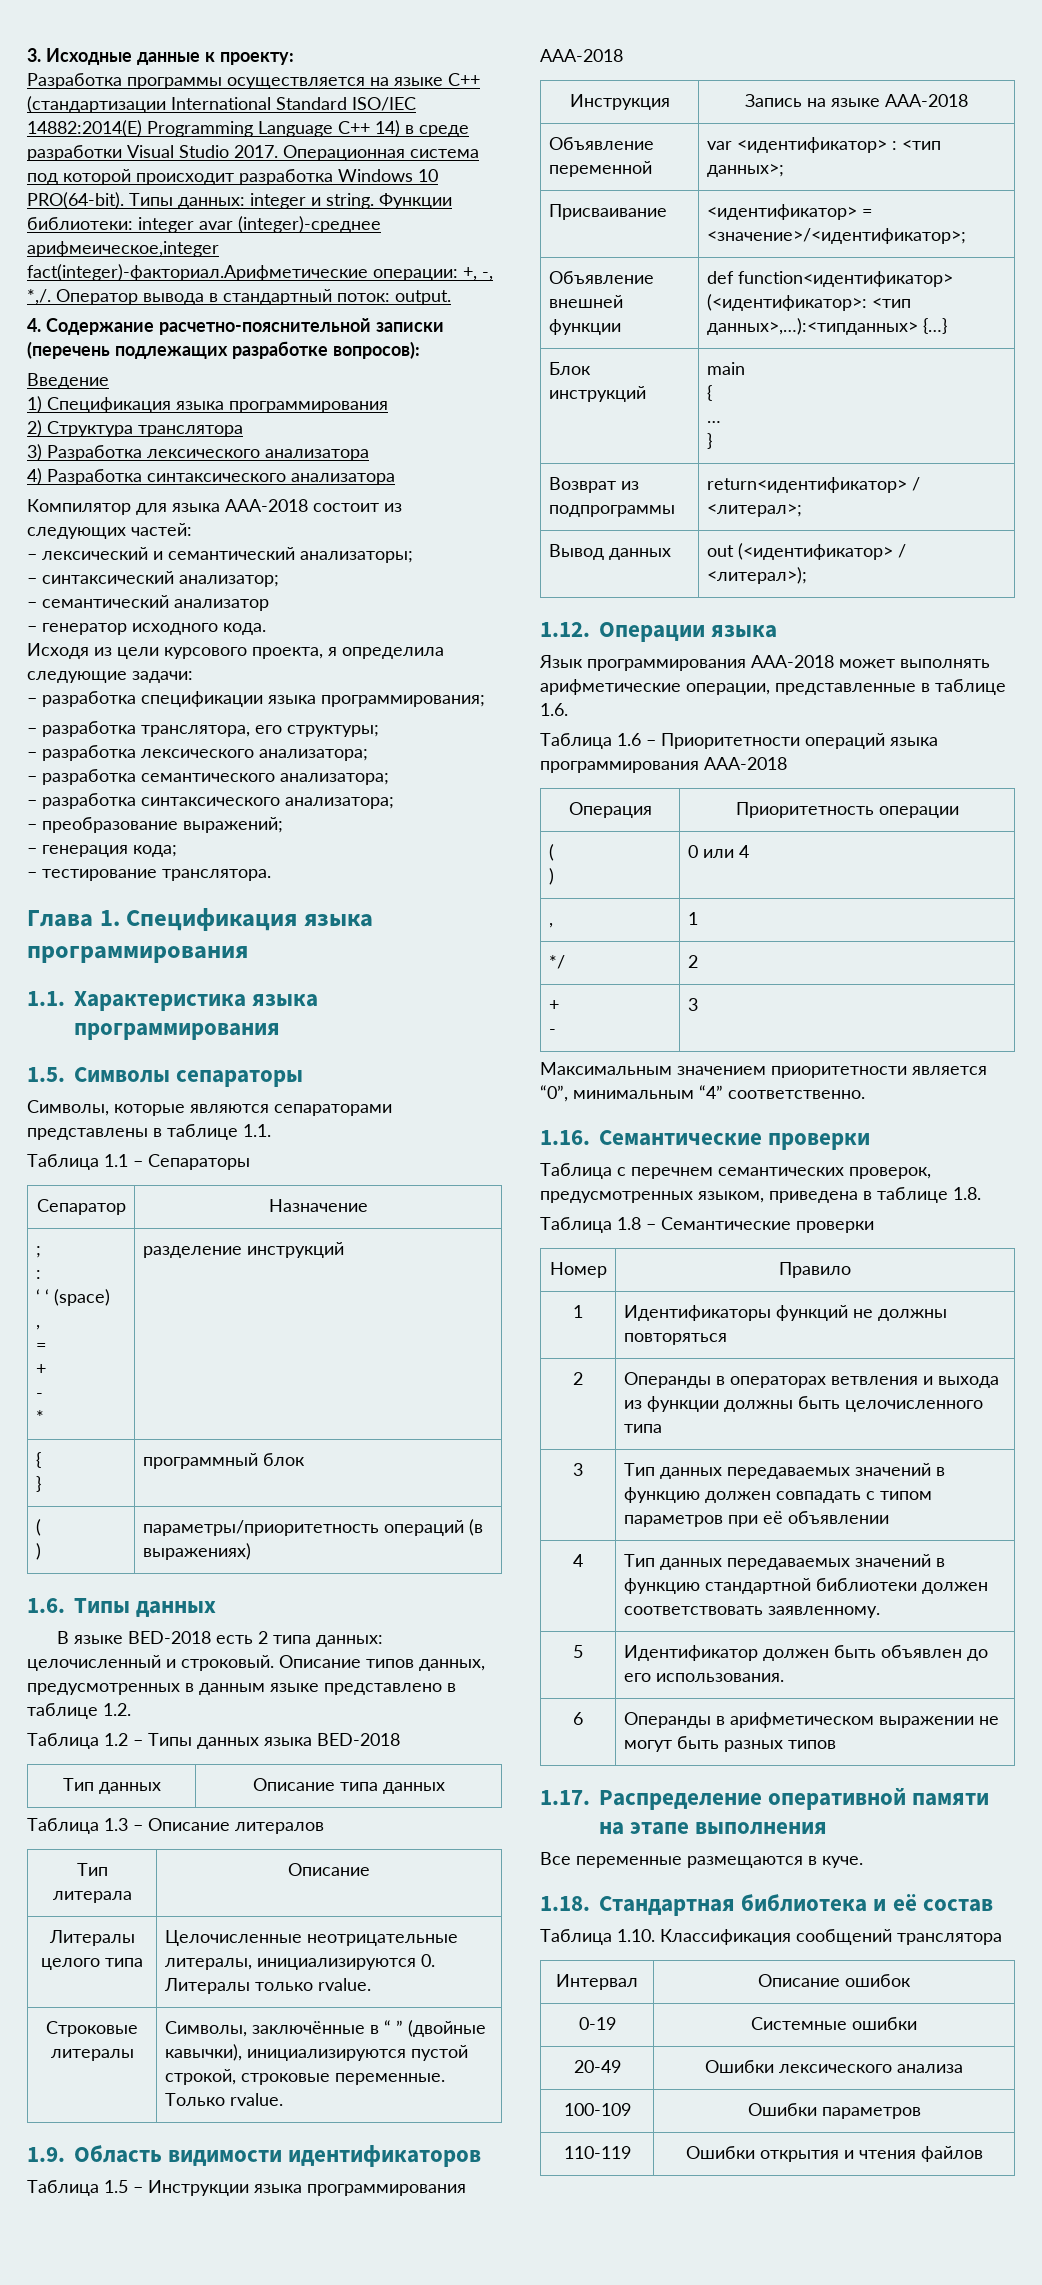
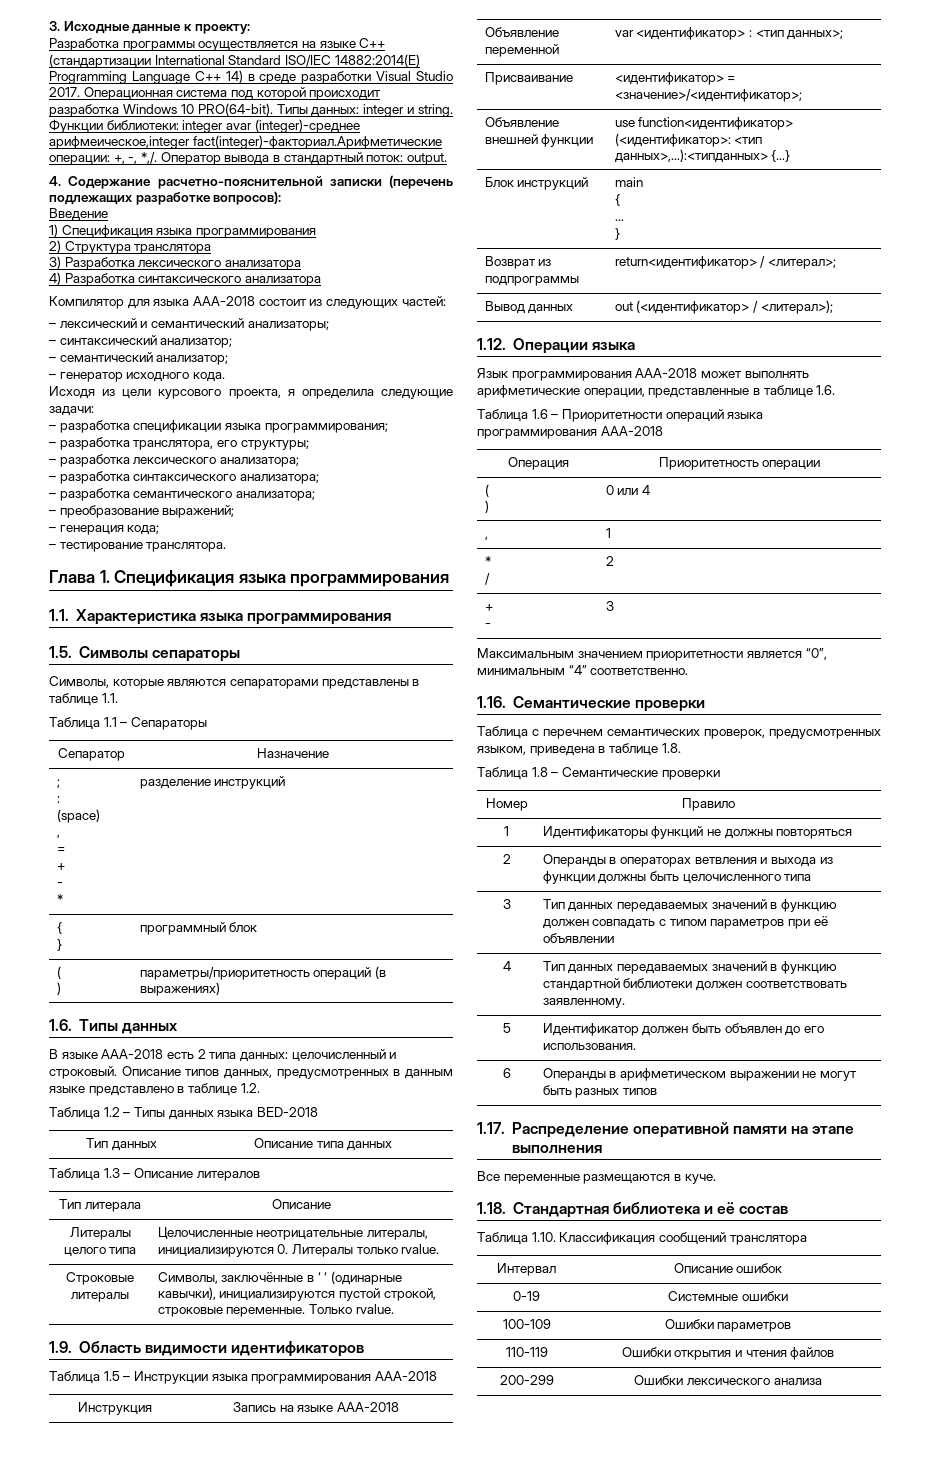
- – семантический анализатор
+ – семантический анализатор;
+ – разработка синтаксического анализатора;
  – разработка семантического анализатора;
- – разработка синтаксического анализатора;
  ;
  :
- ‘ ‘ (space)
+ (space)
- В языке BED-2018 есть 2 типа данных: целочисленный и строковый.
+ В языке AAA-2018 есть 2 типа данных: целочисленный и строковый.
- Строковые литералы | Символы, заключённые в “ ” (двойные кавычки), инициализируются пустой строкой, строковые переменные. Только rvalue.
+ Строковые литералы | Символы, заключённые в ‘ ‘ (одинарные кавычки), инициализируются пустой строкой, строковые переменные. Только rvalue.
- Объявление внешней функции | def function<идентификатор> (<идентификатор>: <тип данных>,…):<типданных> {…}
+ Объявление внешней функции | use function<идентификатор> (<идентификатор>: <тип данных>,…):<типданных> {…}
  , | 1
- */ | 2
+ *
+ / | 2
- 20-49 | Ошибки лексического анализа
+ 200-299 | Ошибки лексического анализа

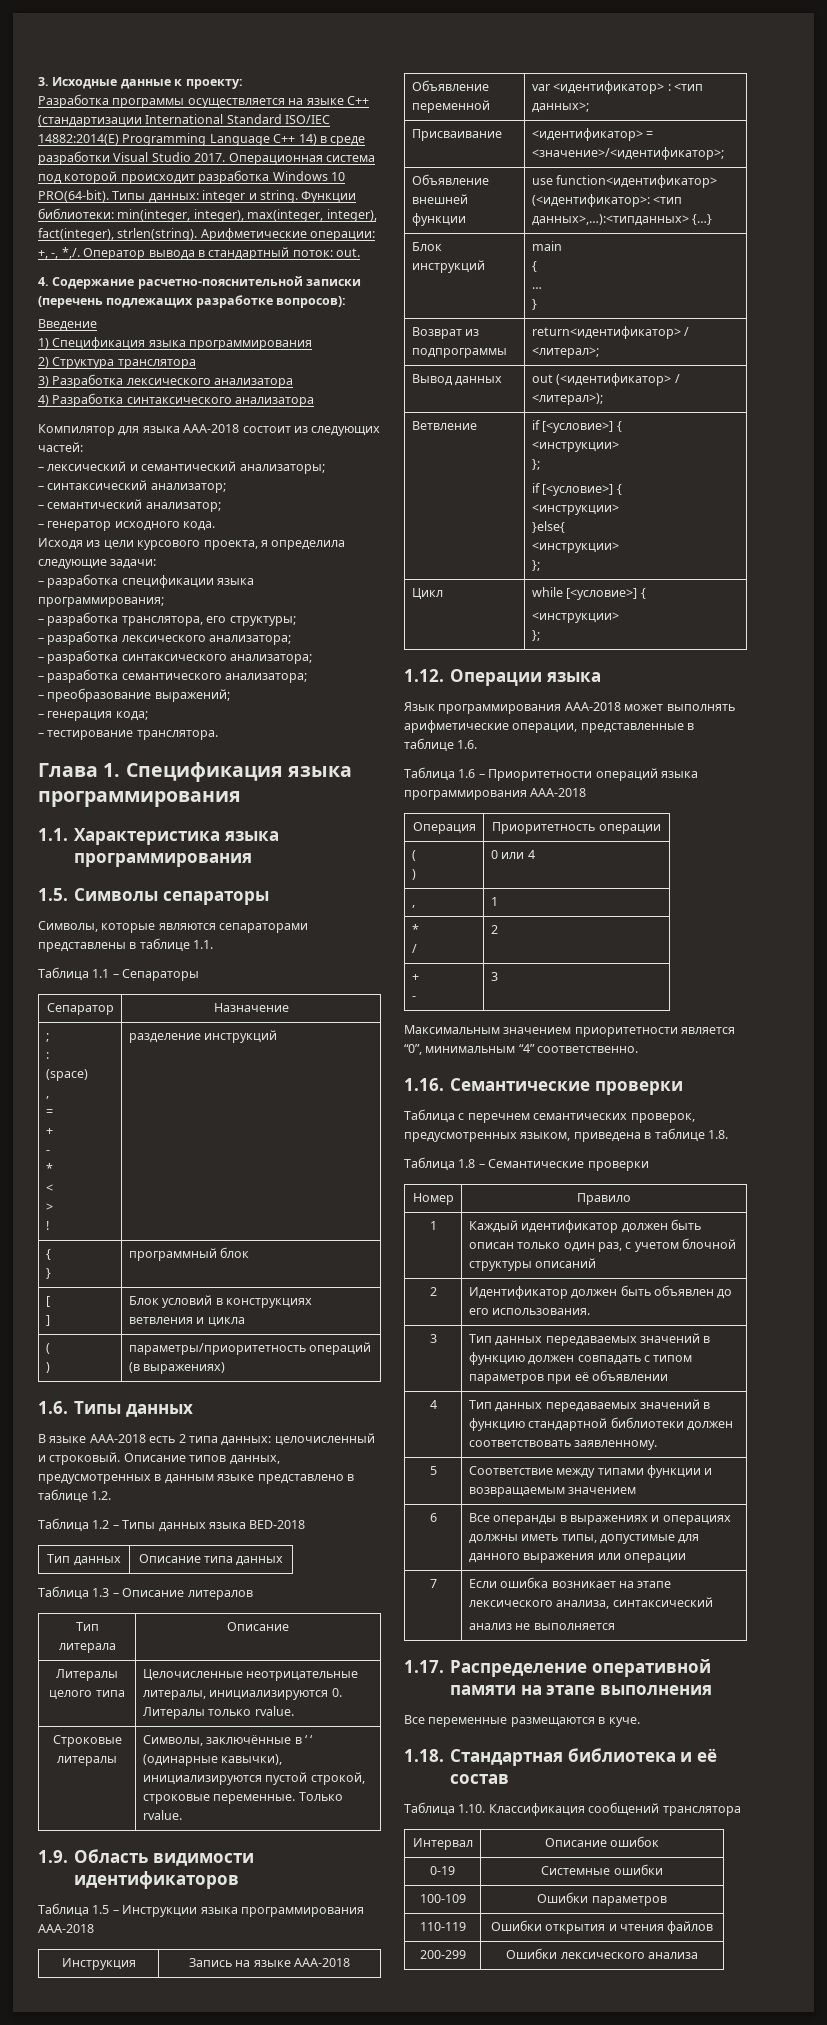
- Функции библиотеки: integer avar (integer)-среднее арифмеическое,integer fact(integer)-факториал.Арифметические операции: +, -, *,/.
+ Функции библиотеки: min(integer, integer), max(integer, integer), fact(integer), strlen(string). Арифметические операции: +, -, *,/.
- Оператор вывода в стандартный поток: output.
+ Оператор вывода в стандартный поток: out.
  ;
  :
  (space)
  ,
  =
  +
  -
- * | разделение инструкций
+ *
+ <
+ >
+ ! | разделение инструкций
+ [
+ ] | Блок условий в конструкциях ветвления и цикла
+ Ветвление | if [<условие>] {
+ <инструкции>
+ };
+ if [<условие>] {
+ <инструкции>
+ }else{
+ <инструкции>
+ };
+ Цикл | while [<условие>] {
+ <инструкции>
+ };
- 1 | Идентификаторы функций не должны повторяться
- 2 | Операнды в операторах ветвления и выхода из функции должны быть целочисленного типа
+ 1 | Каждый идентификатор должен быть описан только один раз, с учетом блочной структуры описаний
+ 2 | Идентификатор должен быть объявлен до его использования.
- 5 | Идентификатор должен быть объявлен до его использования.
- 6 | Операнды в арифметическом выражении не могут быть разных типов
+ 5 | Соответствие между типами функции и возвращаемым значением
+ 6 | Все операнды в выражениях и операциях должны иметь типы, допустимые для данного выражения или операции
+ 7 | Если ошибка возникает на этапе лексического анализа, синтаксический
+ анализ не выполняется

